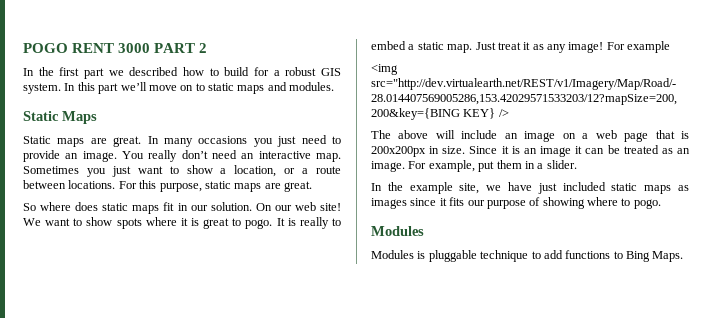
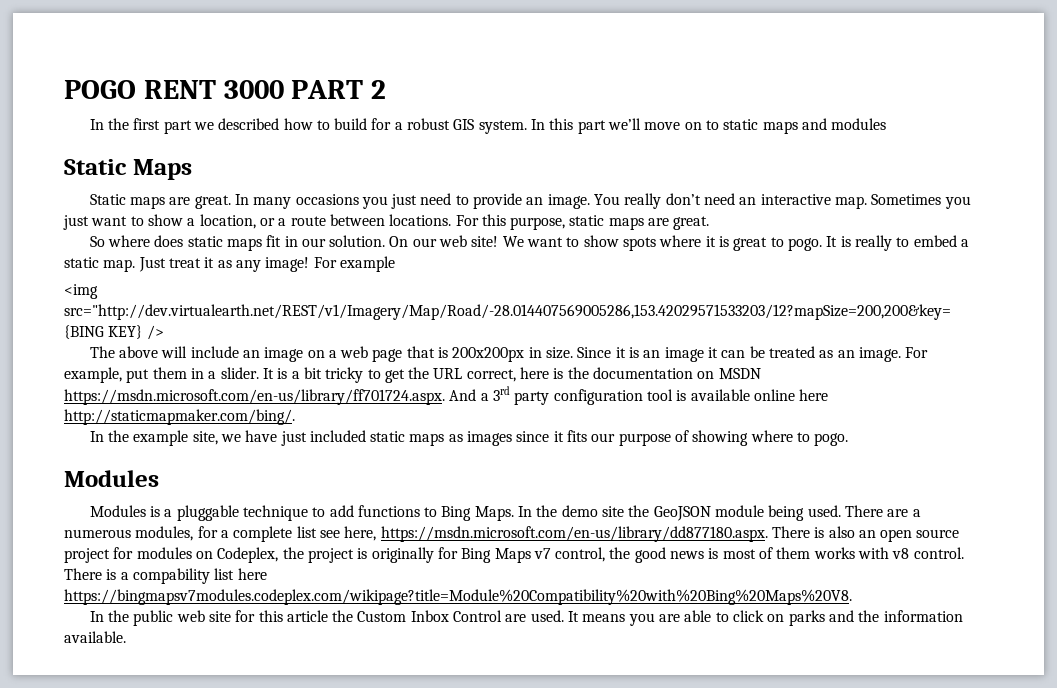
- In this part we’ll move on to static maps and modules.
+ In this part we’ll move on to static maps and modules
+ It is a bit tricky to get the URL correct, here is the documentation on MSDN https://msdn.microsoft.com/en-us/library/ff701724.aspx. And a 3rd party configuration tool is available online here http://staticmapmaker.com/bing/.
- Modules is pluggable technique to add functions to Bing Maps.
+ Modules is a pluggable technique to add functions to Bing Maps.
+ In the demo site the GeoJSON module being used. There are a numerous modules, for a complete list see here, https://msdn.microsoft.com/en-us/library/dd877180.aspx. There is also an open source project for modules on Codeplex, the project is originally for Bing Maps v7 control, the good news is most of them works with v8 control. There is a compability list here https://bingmapsv7modules.codeplex.com/wikipage?title=Module%20Compatibility%20with%20Bing%20Maps%20V8.
+ In the public web site for this article the Custom Inbox Control are used. It means you are able to click on parks and the information available.

